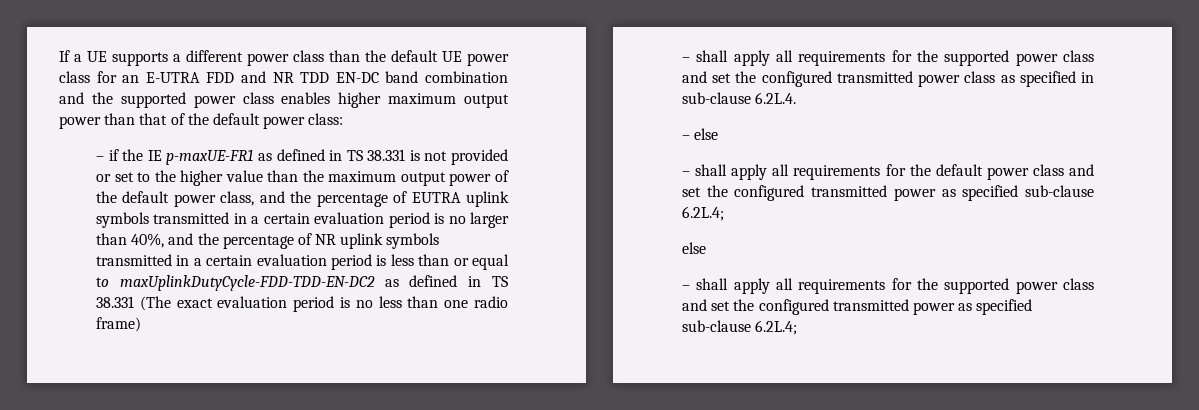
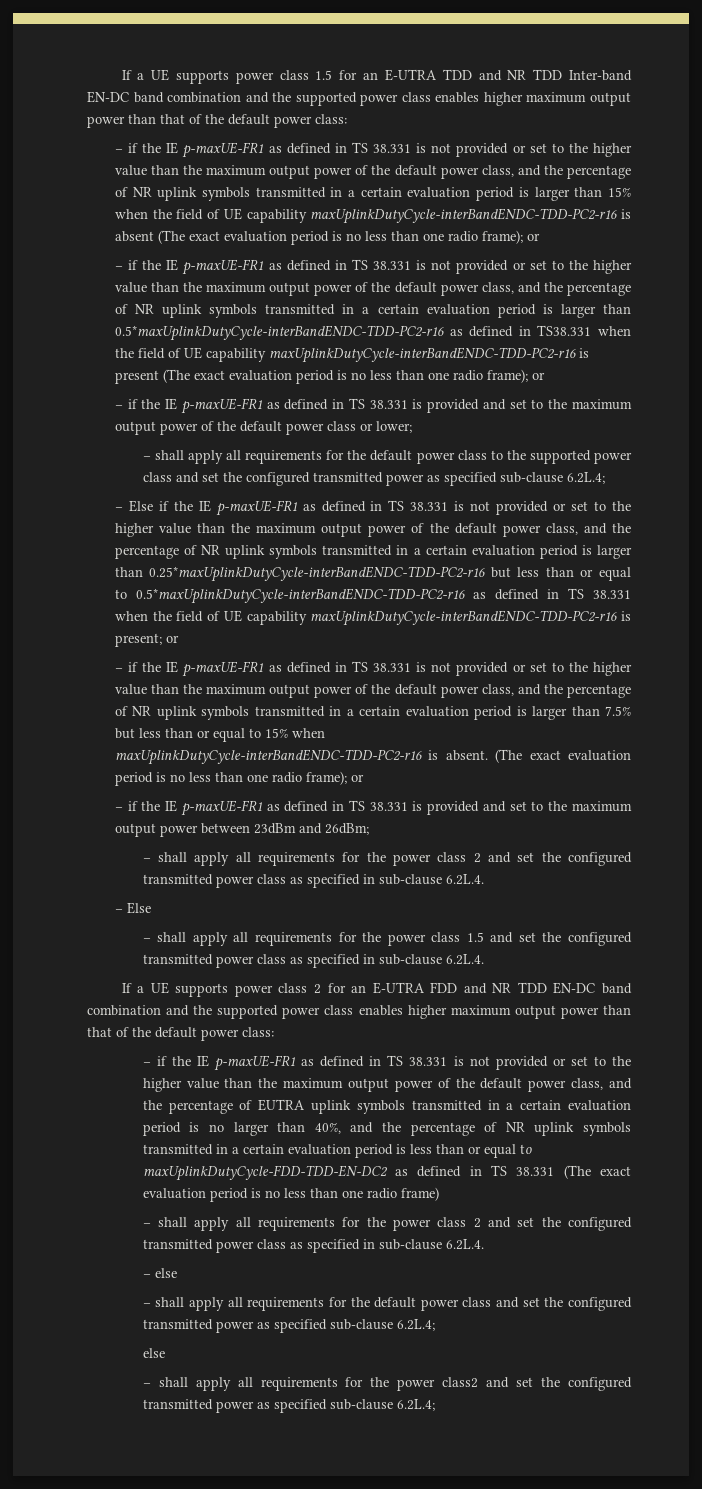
- If a UE supports a different power class than the default UE power class for an E-UTRA FDD and NR TDD EN-DC band combination and the supported power class enables higher maximum output power than that of the default power class:
+ If a UE supports power class 1.5 for an E-UTRA TDD and NR TDD Inter-band EN-DC band combination and the supported power class enables higher maximum output power than that of the default power class:
+ – if the IE p-maxUE-FR1 as defined in TS 38.331 is not provided or set to the higher value than the maximum output power of the default power class, and the percentage of NR uplink symbols transmitted in a certain evaluation period is larger than 15% when the field of UE capability maxUplinkDutyCycle-interBandENDC-TDD-PC2-r16 is absent (The exact evaluation period is no less than one radio frame); or
+ – if the IE p-maxUE-FR1 as defined in TS 38.331 is not provided or set to the higher value than the maximum output power of the default power class, and the percentage of NR uplink symbols transmitted in a certain evaluation period is larger than 0.5*maxUplinkDutyCycle-interBandENDC-TDD-PC2-r16 as defined in TS38.331 when the field of UE capability maxUplinkDutyCycle-interBandENDC-TDD-PC2-r16 is present (The exact evaluation period is no less than one radio frame); or
+ – if the IE p-maxUE-FR1 as defined in TS 38.331 is provided and set to the maximum output power of the default power class or lower;
+ – shall apply all requirements for the default power class to the supported power class and set the configured transmitted power as specified sub-clause 6.2L.4;
+ – Else if the IE p-maxUE-FR1 as defined in TS 38.331 is not provided or set to the higher value than the maximum output power of the default power class, and the percentage of NR uplink symbols transmitted in a certain evaluation period is larger than 0.25*maxUplinkDutyCycle-interBandENDC-TDD-PC2-r16 but less than or equal to 0.5*maxUplinkDutyCycle-interBandENDC-TDD-PC2-r16 as defined in TS 38.331 when the field of UE capability maxUplinkDutyCycle-interBandENDC-TDD-PC2-r16 is present; or
+ – if the IE p-maxUE-FR1 as defined in TS 38.331 is not provided or set to the higher value than the maximum output power of the default power class, and the percentage of NR uplink symbols transmitted in a certain evaluation period is larger than 7.5% but less than or equal to 15% when maxUplinkDutyCycle-interBandENDC-TDD-PC2-r16 is absent. (The exact evaluation period is no less than one radio frame); or
+ – if the IE p-maxUE-FR1 as defined in TS 38.331 is provided and set to the maximum output power between 23dBm and 26dBm;
+ – shall apply all requirements for the power class 2 and set the configured transmitted power class as specified in sub-clause 6.2L.4.
+ – Else
+ – shall apply all requirements for the power class 1.5 and set the configured transmitted power class as specified in sub-clause 6.2L.4.
+ If a UE supports power class 2 for an E-UTRA FDD and NR TDD EN-DC band combination and the supported power class enables higher maximum output power than that of the default power class:
  – if the IE p-maxUE-FR1 as defined in TS 38.331 is not provided or set to the higher value than the maximum output power of the default power class, and the percentage of EUTRA uplink symbols transmitted in a certain evaluation period is no larger than 40%, and the percentage of NR uplink symbols transmitted in a certain evaluation period is less than or equal to maxUplinkDutyCycle-FDD-TDD-EN-DC2 as defined in TS 38.331 (The exact evaluation period is no less than one radio frame)
- – shall apply all requirements for the supported power class and set the configured transmitted power class as specified in sub-clause 6.2L.4.
+ – shall apply all requirements for the power class 2 and set the configured transmitted power class as specified in sub-clause 6.2L.4.
- – shall apply all requirements for the supported power class and set the configured transmitted power as specified sub-clause 6.2L.4;
+ – shall apply all requirements for the power class2 and set the configured transmitted power as specified sub-clause 6.2L.4;

